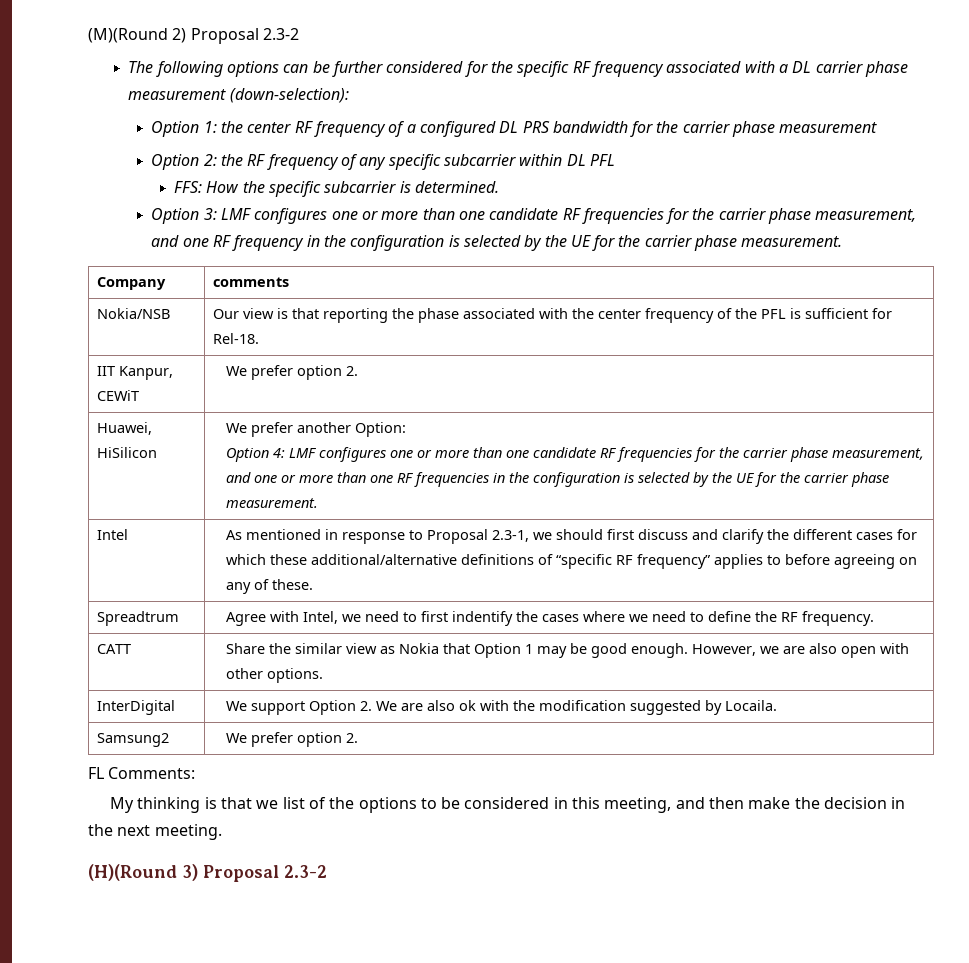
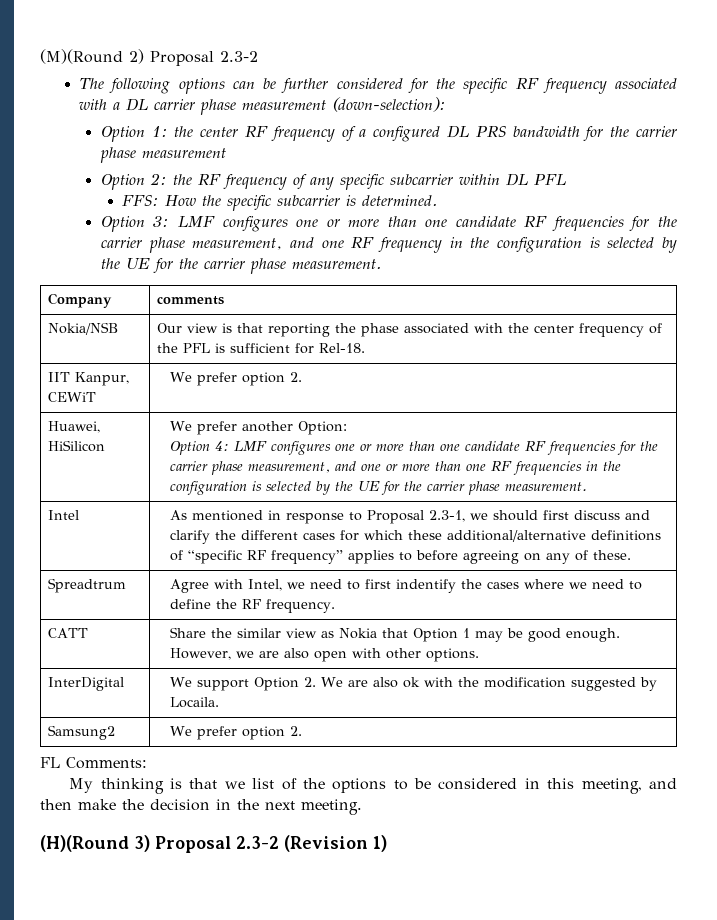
- (H)(Round 3) Proposal 2.3-2
+ (H)(Round 3) Proposal 2.3-2 (Revision 1)

